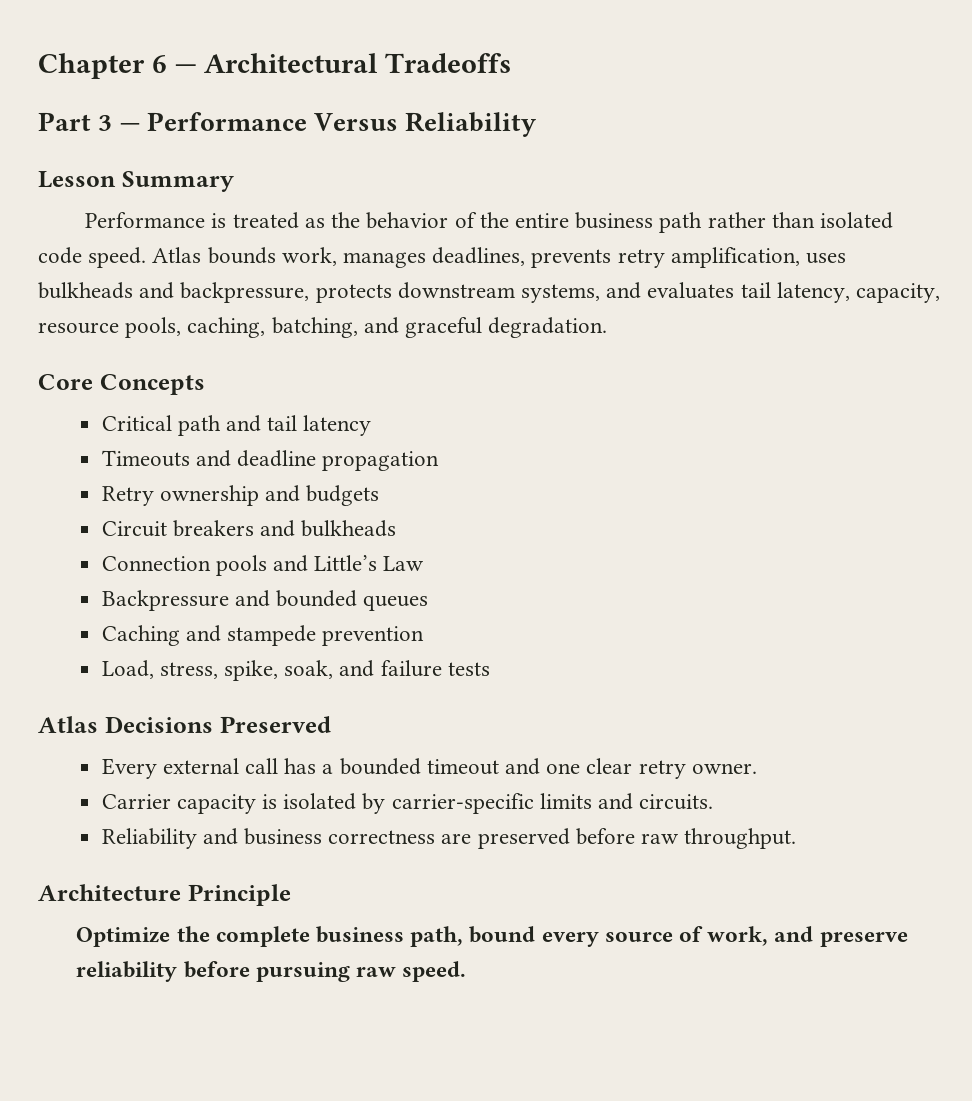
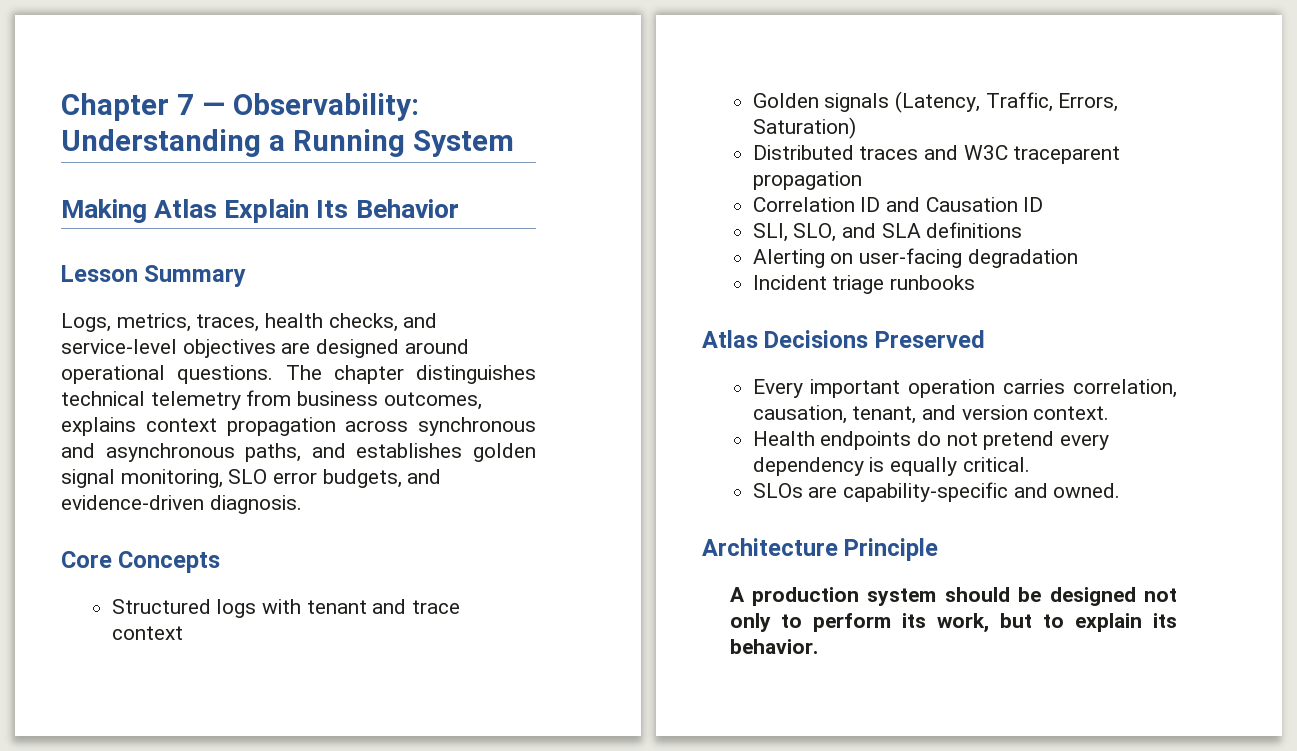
- Chapter 6 — Architectural Tradeoffs
- Part 3 — Performance Versus Reliability
+ Chapter 7 — Observability: Understanding a Running System
+ Making Atlas Explain Its Behavior
  Lesson Summary
- Performance is treated as the behavior of the entire business path rather than isolated code speed. Atlas bounds work, manages deadlines, prevents retry amplification, uses bulkheads and backpressure, protects downstream systems, and evaluates tail latency, capacity, resource pools, caching, batching, and graceful degradation.
+ Logs, metrics, traces, health checks, and service-level objectives are designed around operational questions. The chapter distinguishes technical telemetry from business outcomes, explains context propagation across synchronous and asynchronous paths, and establishes golden signal monitoring, SLO error budgets, and evidence-driven diagnosis.
  Core Concepts
- Critical path and tail latency
- Timeouts and deadline propagation
- Retry ownership and budgets
- Circuit breakers and bulkheads
- Connection pools and Little’s Law
- Backpressure and bounded queues
- Caching and stampede prevention
- Load, stress, spike, soak, and failure tests
+ Structured logs with tenant and trace context
+ Golden signals (Latency, Traffic, Errors, Saturation)
+ Distributed traces and W3C traceparent propagation
+ Correlation ID and Causation ID
+ SLI, SLO, and SLA definitions
+ Alerting on user-facing degradation
+ Incident triage runbooks
  Atlas Decisions Preserved
- Every external call has a bounded timeout and one clear retry owner.
- Carrier capacity is isolated by carrier-specific limits and circuits.
- Reliability and business correctness are preserved before raw throughput.
+ Every important operation carries correlation, causation, tenant, and version context.
+ Health endpoints do not pretend every dependency is equally critical.
+ SLOs are capability-specific and owned.
  Architecture Principle
- Optimize the complete business path, bound every source of work, and preserve reliability before pursuing raw speed.
+ A production system should be designed not only to perform its work, but to explain its behavior.

